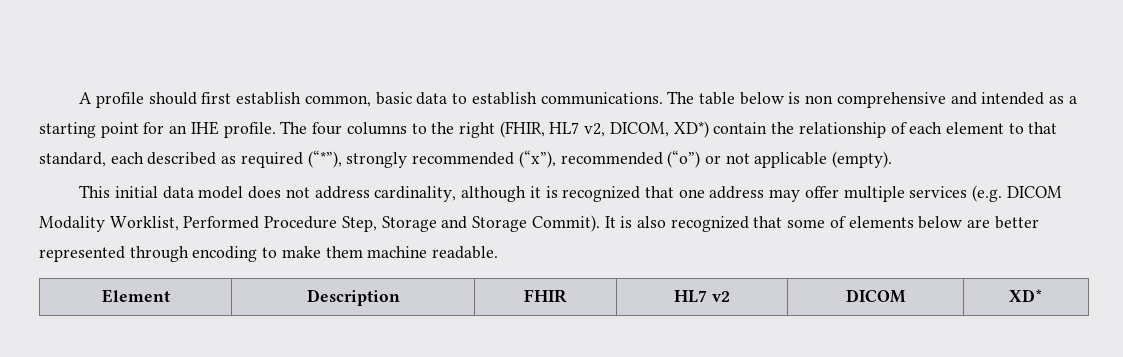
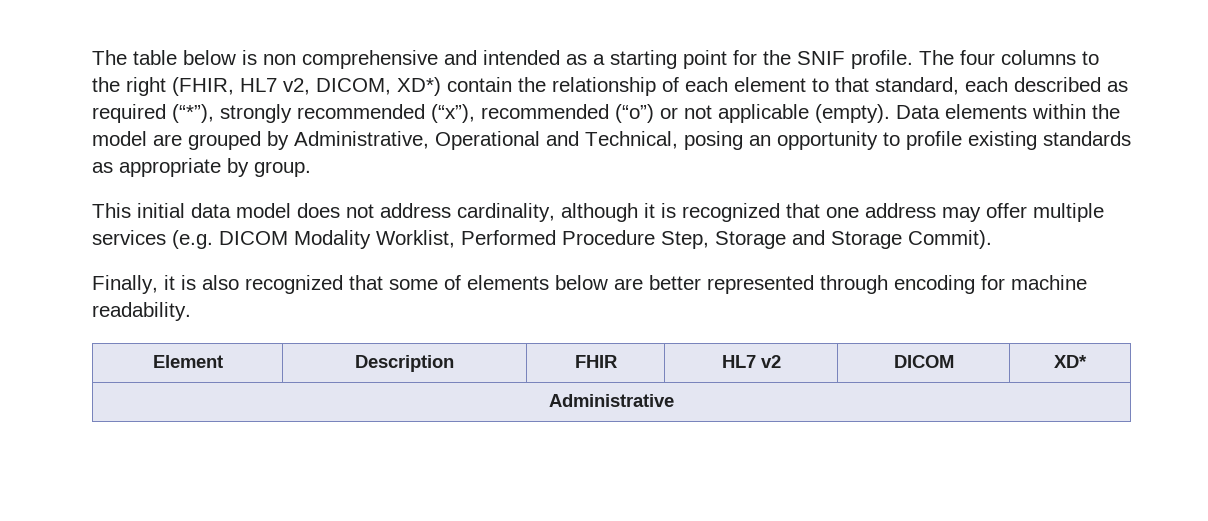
- A profile should first establish common, basic data to establish communications. The table below is non comprehensive and intended as a starting point for an IHE profile.
+ The table below is non comprehensive and intended as a starting point for the SNIF profile.
+ Data elements within the model are grouped by Administrative, Operational and Technical, posing an opportunity to profile existing standards as appropriate by group.
- This initial data model does not address cardinality, although it is recognized that one address may offer multiple services (e.g. DICOM Modality Worklist, Performed Procedure Step, Storage and Storage Commit). It is also recognized that some of elements below are better represented through encoding to make them machine readable.
+ This initial data model does not address cardinality, although it is recognized that one address may offer multiple services (e.g. DICOM Modality Worklist, Performed Procedure Step, Storage and Storage Commit).
+ Finally, it is also recognized that some of elements below are better represented through encoding for machine readability.
+ Administrative

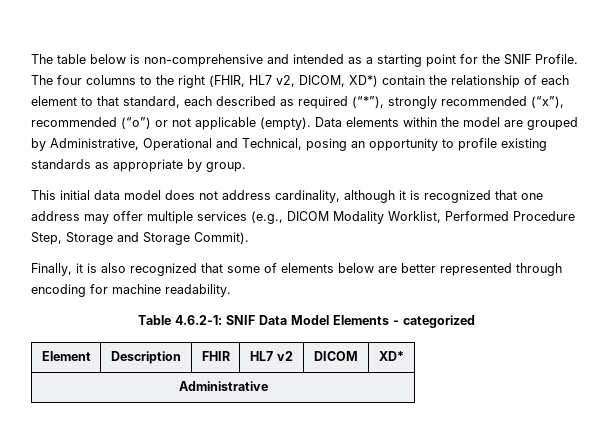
- The table below is non comprehensive and intended as a starting point for the SNIF profile.
+ The table below is non-comprehensive and intended as a starting point for the SNIF Profile.
- This initial data model does not address cardinality, although it is recognized that one address may offer multiple services (e.g. DICOM Modality Worklist, Performed Procedure Step, Storage and Storage Commit).
+ This initial data model does not address cardinality, although it is recognized that one address may offer multiple services (e.g., DICOM Modality Worklist, Performed Procedure Step, Storage and Storage Commit).
+ Table 4.6.2-1: SNIF Data Model Elements - categorized

